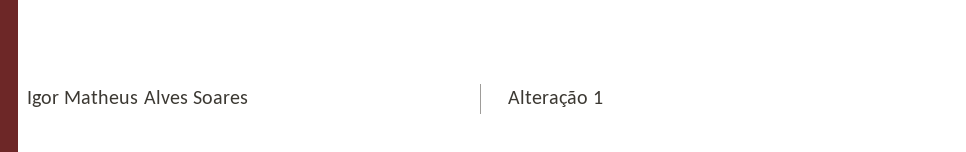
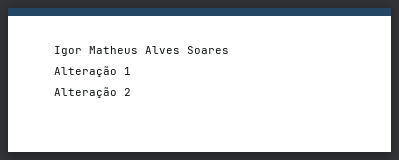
+ Alteração 2

